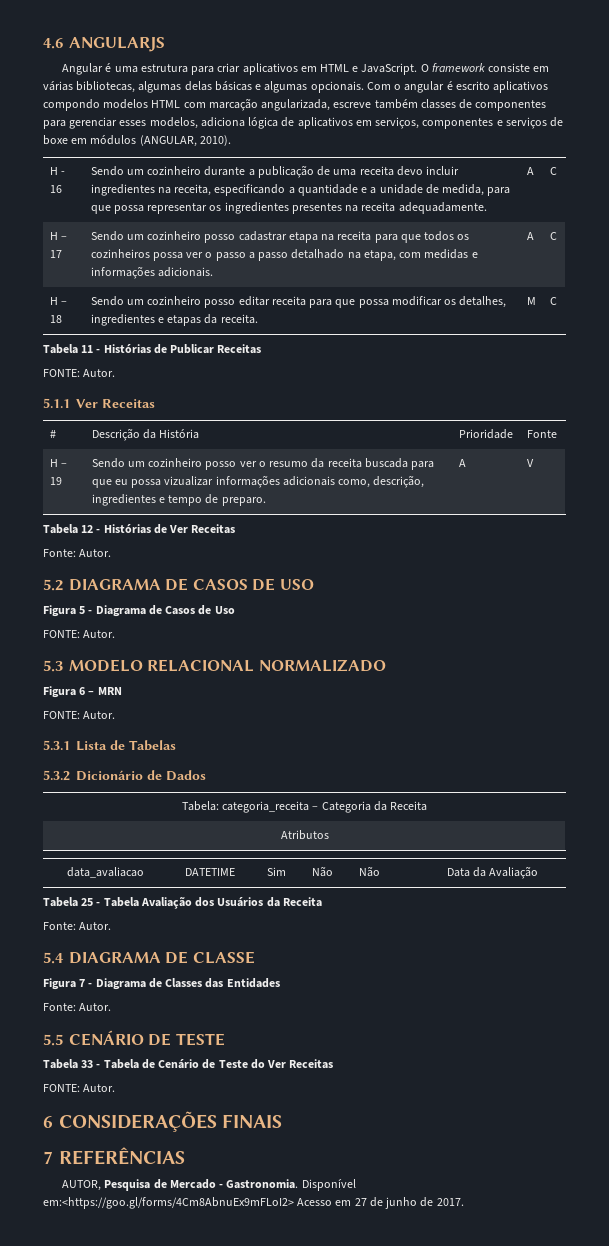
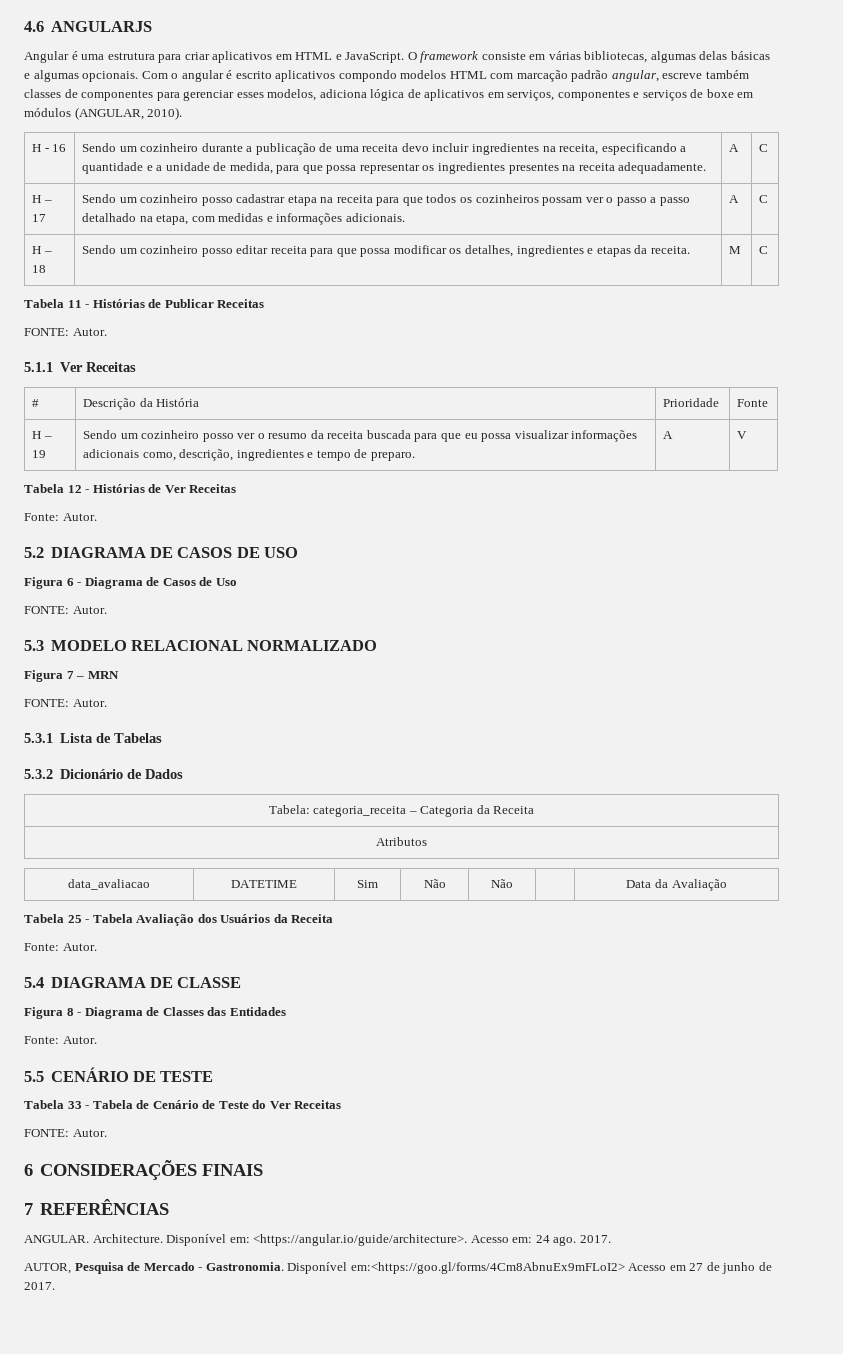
- Com o angular é escrito aplicativos compondo modelos HTML com marcação angularizada, escreve também classes de componentes para gerenciar esses modelos, adiciona lógica de aplicativos em serviços, componentes e serviços de boxe em módulos (ANGULAR, 2010).
+ Com o angular é escrito aplicativos compondo modelos HTML com marcação padrão angular, escreve também classes de componentes para gerenciar esses modelos, adiciona lógica de aplicativos em serviços, componentes e serviços de boxe em módulos (ANGULAR, 2010).
- H – 17 | Sendo um cozinheiro posso cadastrar etapa na receita para que todos os cozinheiros possa ver o passo a passo detalhado na etapa, com medidas e informações adicionais. | A | C
+ H – 17 | Sendo um cozinheiro posso cadastrar etapa na receita para que todos os cozinheiros possam ver o passo a passo detalhado na etapa, com medidas e informações adicionais. | A | C
- H – 19 | Sendo um cozinheiro posso ver o resumo da receita buscada para que eu possa vizualizar informações adicionais como, descrição, ingredientes e tempo de preparo. | A | V
+ H – 19 | Sendo um cozinheiro posso ver o resumo da receita buscada para que eu possa visualizar informações adicionais como, descrição, ingredientes e tempo de preparo. | A | V
- Figura 5 - Diagrama de Casos de Uso
+ Figura 6 - Diagrama de Casos de Uso
- Figura 6 – MRN
+ Figura 7 – MRN
- Figura 7 - Diagrama de Classes das Entidades
+ Figura 8 - Diagrama de Classes das Entidades
+ ANGULAR. Architecture. Disponível em: <https://angular.io/guide/architecture>. Acesso em: 24 ago. 2017.

